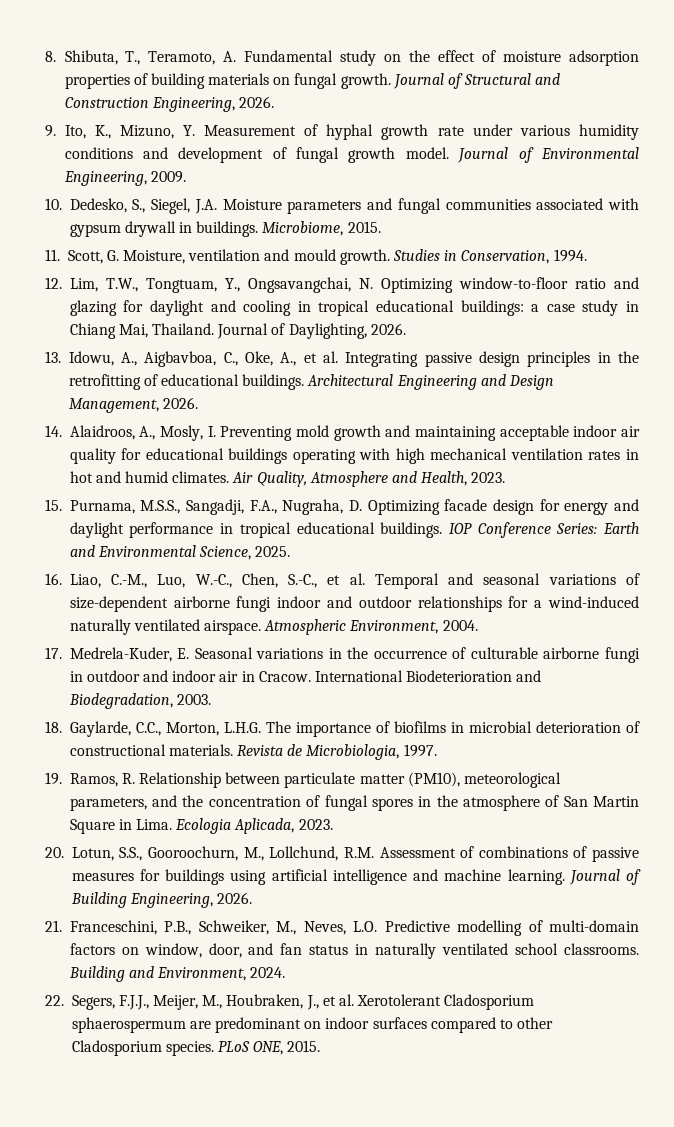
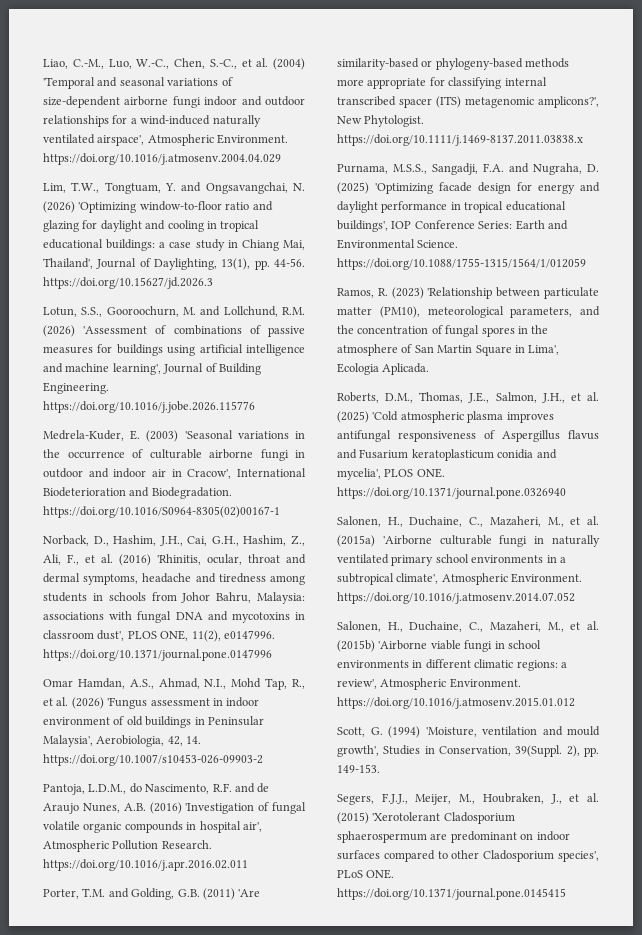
- 8. Shibuta, T., Teramoto, A. Fundamental study on the effect of moisture adsorption properties of building materials on fungal growth. Journal of Structural and Construction Engineering, 2026.
- 9. Ito, K., Mizuno, Y. Measurement of hyphal growth rate under various humidity conditions and development of fungal growth model. Journal of Environmental Engineering, 2009.
- 10. Dedesko, S., Siegel, J.A. Moisture parameters and fungal communities associated with gypsum drywall in buildings. Microbiome, 2015.
- 11. Scott, G. Moisture, ventilation and mould growth. Studies in Conservation, 1994.
- 12. Lim, T.W., Tongtuam, Y., Ongsavangchai, N. Optimizing window-to-floor ratio and glazing for daylight and cooling in tropical educational buildings:
+ Liao, C.-M., Luo, W.-C., Chen, S.-C., et al. (2004) 'Temporal and seasonal variations of size-dependent airborne fungi indoor and outdoor relationships for a wind-induced naturally ventilated airspace', Atmospheric Environment. https://doi.org/10.1016/j.atmosenv.2004.04.029
+ Lim, T.W., Tongtuam, Y. and Ongsavangchai, N. (2026) 'Optimizing window-to-floor ratio and glazing for daylight and cooling in tropical educational buildings:
- a case study in Chiang Mai, Thailand. Journal of Daylighting, 2026.
- 13. Idowu, A., Aigbavboa, C., Oke, A., et al. Integrating passive design principles in the retrofitting of educational buildings. Architectural Engineering and Design Management, 2026.
- 14. Alaidroos, A., Mosly, I. Preventing mold growth and maintaining acceptable indoor air quality for educational buildings operating with high mechanical ventilation rates in hot and humid climates. Air Quality, Atmosphere and Health, 2023.
- 15. Purnama, M.S.S., Sangadji, F.A., Nugraha, D. Optimizing facade design for energy and daylight performance in tropical educational buildings. IOP Conference Series: Earth and Environmental Science, 2025.
- 16. Liao, C.-M., Luo, W.-C., Chen, S.-C., et al. Temporal and seasonal variations of size-dependent airborne fungi indoor and outdoor relationships for a wind-induced naturally ventilated airspace. Atmospheric Environment, 2004.
- 17. Medrela-Kuder, E. Seasonal variations in the occurrence of culturable airborne fungi in outdoor and indoor air in Cracow. International Biodeterioration and Biodegradation, 2003.
- 18. Gaylarde, C.C., Morton, L.H.G. The importance of biofilms in microbial deterioration of constructional materials. Revista de Microbiologia, 1997.
- 19. Ramos, R. Relationship between particulate matter (PM10), meteorological parameters, and the concentration of fungal spores in the atmosphere of San Martin Square in Lima. Ecologia Aplicada, 2023.
- 20. Lotun, S.S., Gooroochurn, M., Lollchund, R.M. Assessment of combinations of passive measures for buildings using artificial intelligence and machine learning. Journal of Building Engineering, 2026.
- 21. Franceschini, P.B., Schweiker, M., Neves, L.O. Predictive modelling of multi-domain factors on window, door, and fan status in naturally ventilated school classrooms. Building and Environment, 2024.
- 22. Segers, F.J.J., Meijer, M., Houbraken, J., et al. Xerotolerant Cladosporium sphaerospermum are predominant on indoor surfaces compared to other Cladosporium species. PLoS ONE, 2015.
+ a case study in Chiang Mai, Thailand', Journal of Daylighting, 13(1), pp. 44-56. https://doi.org/10.15627/jd.2026.3
+ Lotun, S.S., Gooroochurn, M. and Lollchund, R.M. (2026) 'Assessment of combinations of passive measures for buildings using artificial intelligence and machine learning', Journal of Building Engineering. https://doi.org/10.1016/j.jobe.2026.115776
+ Medrela-Kuder, E. (2003) 'Seasonal variations in the occurrence of culturable airborne fungi in outdoor and indoor air in Cracow', International Biodeterioration and Biodegradation. https://doi.org/10.1016/S0964-8305(02)00167-1
+ Norback, D., Hashim, J.H., Cai, G.H., Hashim, Z., Ali, F., et al. (2016) 'Rhinitis, ocular, throat and dermal symptoms, headache and tiredness among students in schools from Johor Bahru, Malaysia: associations with fungal DNA and mycotoxins in classroom dust', PLOS ONE, 11(2), e0147996. https://doi.org/10.1371/journal.pone.0147996
+ Omar Hamdan, A.S., Ahmad, N.I., Mohd Tap, R., et al. (2026) 'Fungus assessment in indoor environment of old buildings in Peninsular Malaysia', Aerobiologia, 42, 14. https://doi.org/10.1007/s10453-026-09903-2
+ Pantoja, L.D.M., do Nascimento, R.F. and de Araujo Nunes, A.B. (2016) 'Investigation of fungal volatile organic compounds in hospital air', Atmospheric Pollution Research. https://doi.org/10.1016/j.apr.2016.02.011
+ Porter, T.M. and Golding, G.B. (2011) 'Are similarity-based or phylogeny-based methods more appropriate for classifying internal transcribed spacer (ITS) metagenomic amplicons?', New Phytologist. https://doi.org/10.1111/j.1469-8137.2011.03838.x
+ Purnama, M.S.S., Sangadji, F.A. and Nugraha, D. (2025) 'Optimizing facade design for energy and daylight performance in tropical educational buildings', IOP Conference Series: Earth and Environmental Science. https://doi.org/10.1088/1755-1315/1564/1/012059
+ Ramos, R. (2023) 'Relationship between particulate matter (PM10), meteorological parameters, and the concentration of fungal spores in the atmosphere of San Martin Square in Lima', Ecologia Aplicada.
+ Roberts, D.M., Thomas, J.E., Salmon, J.H., et al. (2025) 'Cold atmospheric plasma improves antifungal responsiveness of Aspergillus flavus and Fusarium keratoplasticum conidia and mycelia', PLOS ONE. https://doi.org/10.1371/journal.pone.0326940
+ Salonen, H., Duchaine, C., Mazaheri, M., et al. (2015a) 'Airborne culturable fungi in naturally ventilated primary school environments in a subtropical climate', Atmospheric Environment. https://doi.org/10.1016/j.atmosenv.2014.07.052
+ Salonen, H., Duchaine, C., Mazaheri, M., et al. (2015b) 'Airborne viable fungi in school environments in different climatic regions: a review', Atmospheric Environment. https://doi.org/10.1016/j.atmosenv.2015.01.012
+ Scott, G. (1994) 'Moisture, ventilation and mould growth', Studies in Conservation, 39(Suppl. 2), pp. 149-153.
+ Segers, F.J.J., Meijer, M., Houbraken, J., et al. (2015) 'Xerotolerant Cladosporium sphaerospermum are predominant on indoor surfaces compared to other Cladosporium species', PLoS ONE. https://doi.org/10.1371/journal.pone.0145415

